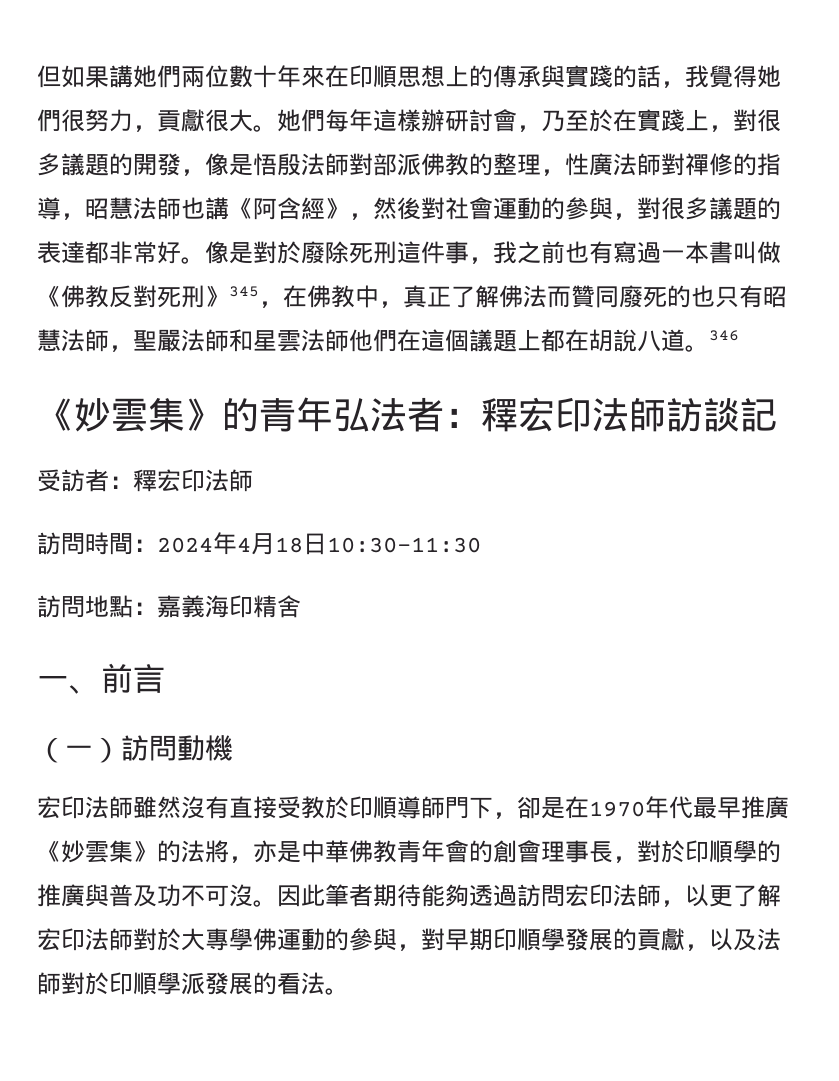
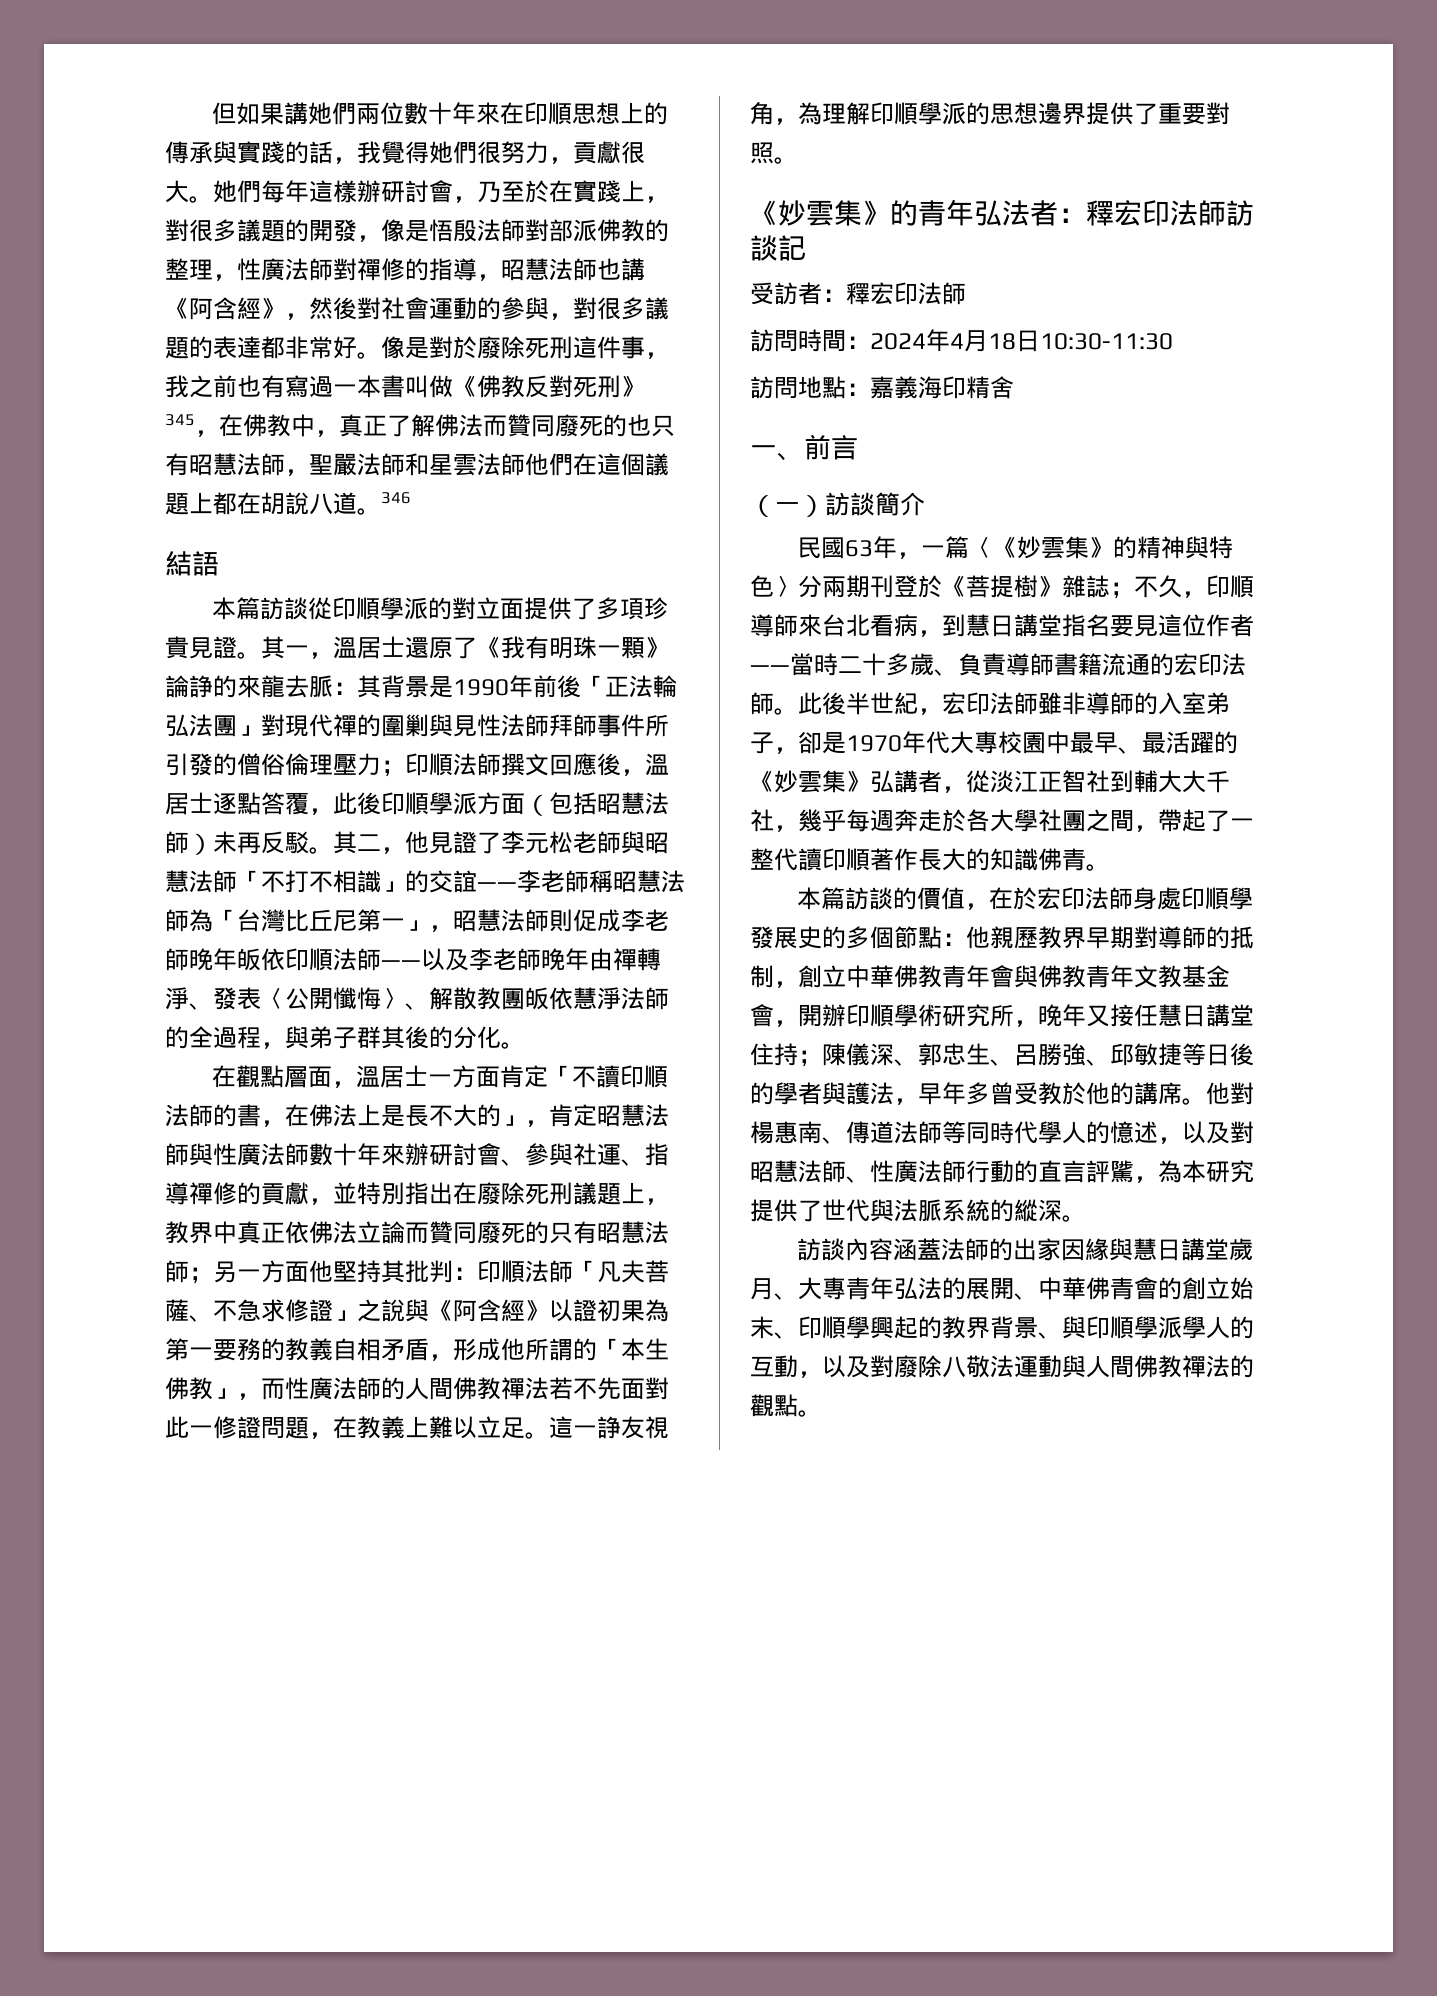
+ 結語
+ 本篇訪談從印順學派的對立面提供了多項珍貴見證。其一，溫居士還原了《我有明珠一顆》論諍的來龍去脈：其背景是1990年前後「正法輪弘法團」對現代禪的圍剿與見性法師拜師事件所引發的僧俗倫理壓力；印順法師撰文回應後，溫居士逐點答覆，此後印順學派方面（包括昭慧法師）未再反駁。其二，他見證了李元松老師與昭慧法師「不打不相識」的交誼——李老師稱昭慧法師為「台灣比丘尼第一」，昭慧法師則促成李老師晚年皈依印順法師——以及李老師晚年由禪轉淨、發表〈公開懺悔〉、解散教團皈依慧淨法師的全過程，與弟子群其後的分化。
+ 在觀點層面，溫居士一方面肯定「不讀印順法師的書，在佛法上是長不大的」，肯定昭慧法師與性廣法師數十年來辦研討會、參與社運、指導禪修的貢獻，並特別指出在廢除死刑議題上，教界中真正依佛法立論而贊同廢死的只有昭慧法師；另一方面他堅持其批判：印順法師「凡夫菩薩、不急求修證」之說與《阿含經》以證初果為第一要務的教義自相矛盾，形成他所謂的「本生佛教」，而性廣法師的人間佛教禪法若不先面對此一修證問題，在教義上難以立足。這一諍友視角，為理解印順學派的思想邊界提供了重要對照。
- （一）訪問動機
- 宏印法師雖然沒有直接受教於印順導師門下，卻是在1970年代最早推廣《妙雲集》的法將，亦是中華佛教青年會的創會理事長，對於印順學的推廣與普及功不可沒。因此筆者期待能夠透過訪問宏印法師，以更了解宏印法師對於大專學佛運動的參與，對早期印順學發展的貢獻，以及法師對於印順學派發展的看法。
+ （一）訪談簡介
+ 民國63年，一篇〈《妙雲集》的精神與特色〉分兩期刊登於《菩提樹》雜誌；不久，印順導師來台北看病，到慧日講堂指名要見這位作者——當時二十多歲、負責導師書籍流通的宏印法師。此後半世紀，宏印法師雖非導師的入室弟子，卻是1970年代大專校園中最早、最活躍的《妙雲集》弘講者，從淡江正智社到輔大大千社，幾乎每週奔走於各大學社團之間，帶起了一整代讀印順著作長大的知識佛青。
+ 本篇訪談的價值，在於宏印法師身處印順學發展史的多個節點：他親歷教界早期對導師的抵制，創立中華佛教青年會與佛教青年文教基金會，開辦印順學術研究所，晚年又接任慧日講堂住持；陳儀深、郭忠生、呂勝強、邱敏捷等日後的學者與護法，早年多曾受教於他的講席。他對楊惠南、傳道法師等同時代學人的憶述，以及對昭慧法師、性廣法師行動的直言評騭，為本研究提供了世代與法脈系統的縱深。
+ 訪談內容涵蓋法師的出家因緣與慧日講堂歲月、大專青年弘法的展開、中華佛青會的創立始末、印順學興起的教界背景、與印順學派學人的互動，以及對廢除八敬法運動與人間佛教禪法的觀點。

